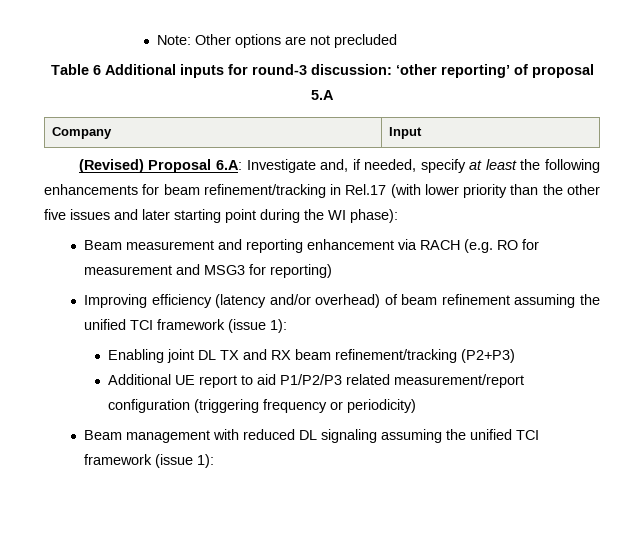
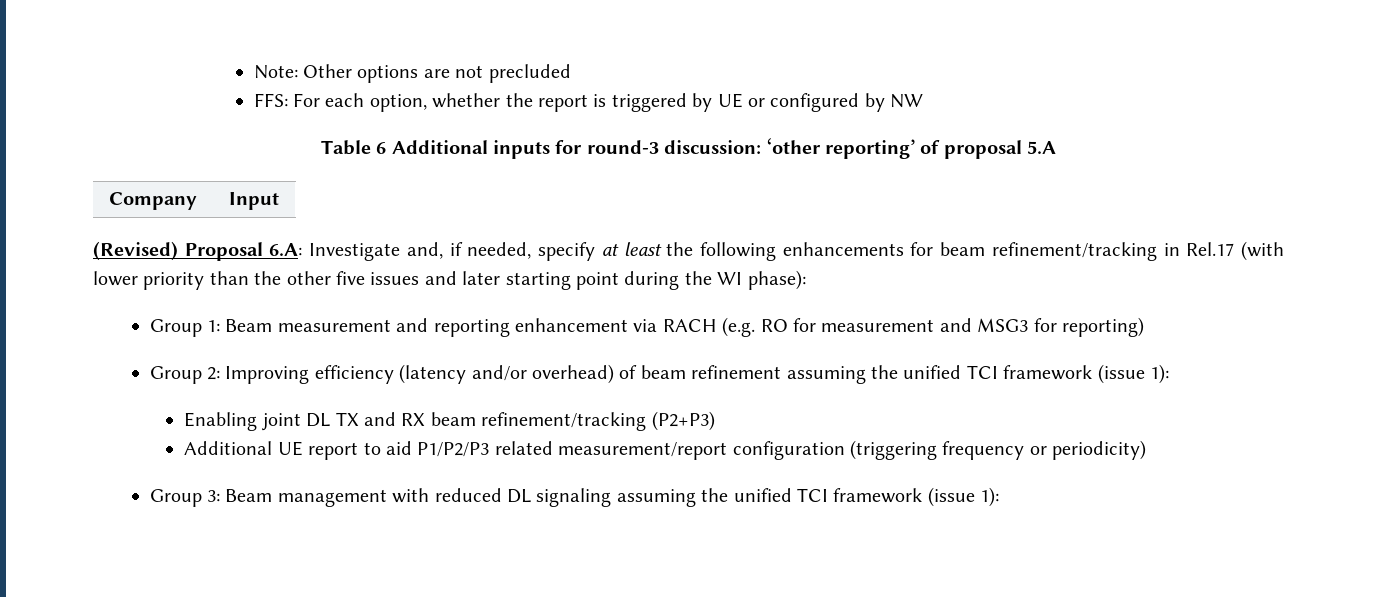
+ FFS: For each option, whether the report is triggered by UE or configured by NW
- Beam measurement and reporting enhancement via RACH (e.g. RO for measurement and MSG3 for reporting)
+ Group 1: Beam measurement and reporting enhancement via RACH (e.g. RO for measurement and MSG3 for reporting)
- Improving efficiency (latency and/or overhead) of beam refinement assuming the unified TCI framework (issue 1):
+ Group 2: Improving efficiency (latency and/or overhead) of beam refinement assuming the unified TCI framework (issue 1):
- Beam management with reduced DL signaling assuming the unified TCI framework (issue 1):
+ Group 3: Beam management with reduced DL signaling assuming the unified TCI framework (issue 1):

